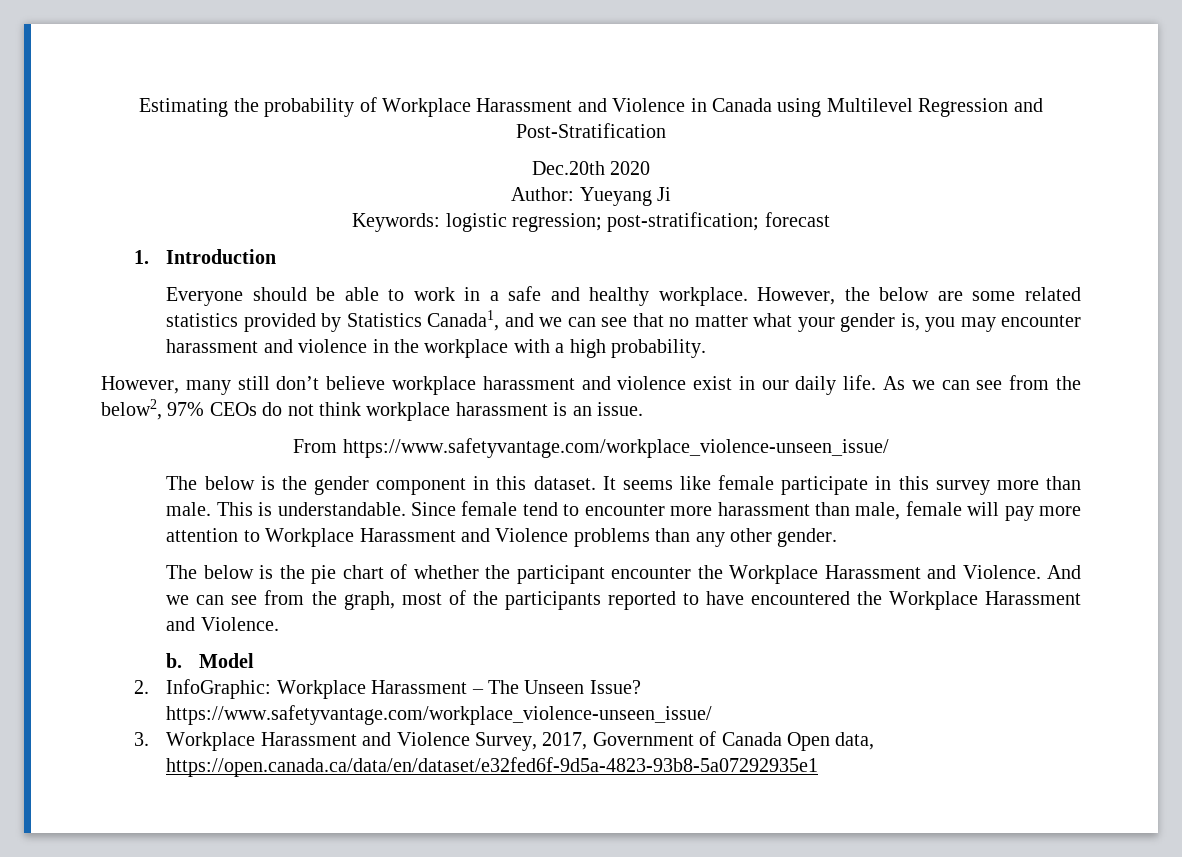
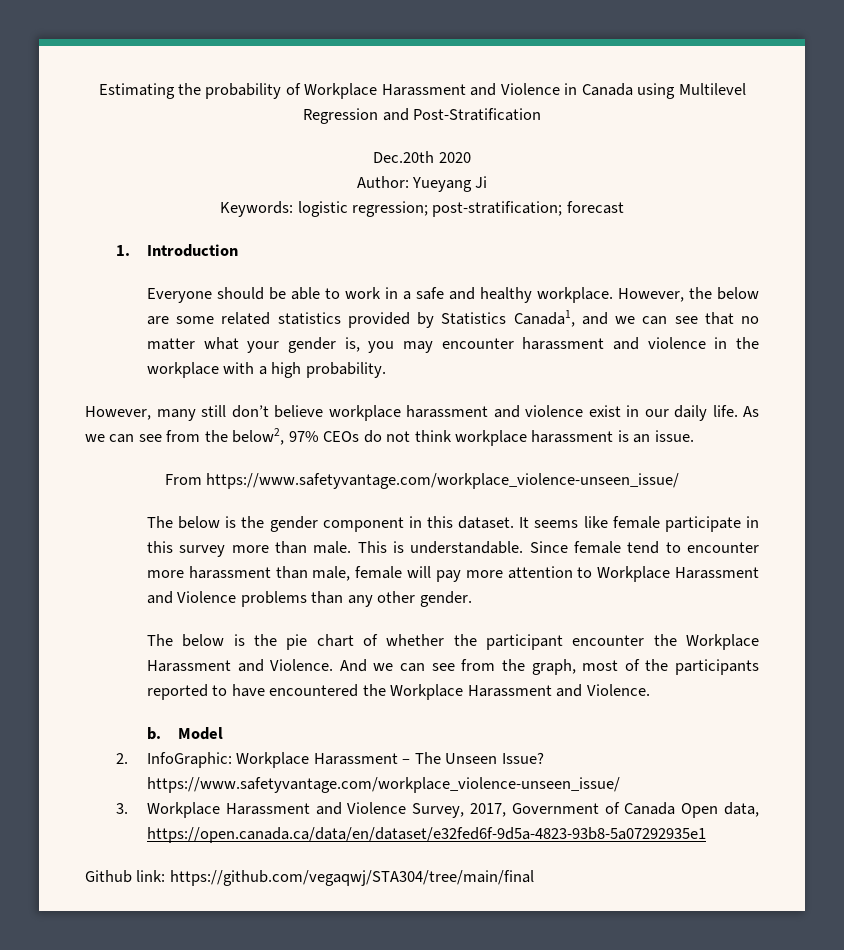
+ Github link: https://github.com/vegaqwj/STA304/tree/main/final

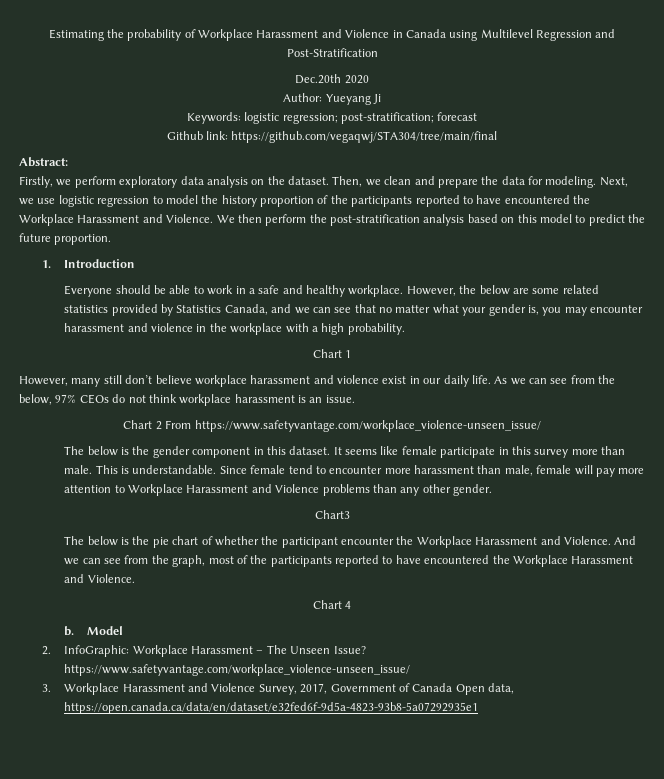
+ Github link: https://github.com/vegaqwj/STA304/tree/main/final
+ Abstract:
+ Firstly, we perform exploratory data analysis on the dataset. Then, we clean and prepare the data for modeling. Next, we use logistic regression to model the history proportion of the participants reported to have encountered the Workplace Harassment and Violence. We then perform the post-stratification analysis based on this model to predict the future proportion.
- However, the below are some related statistics provided by Statistics Canada1, and we can see that no matter what your gender is, you may encounter harassment and violence in the workplace with a high probability.
+ However, the below are some related statistics provided by Statistics Canada, and we can see that no matter what your gender is, you may encounter harassment and violence in the workplace with a high probability.
+ Chart 1
- As we can see from the below2, 97% CEOs do not think workplace harassment is an issue.
+ As we can see from the below, 97% CEOs do not think workplace harassment is an issue.
- From https://www.safetyvantage.com/workplace_violence-unseen_issue/
+ Chart 2 From https://www.safetyvantage.com/workplace_violence-unseen_issue/
+ Chart3
+ Chart 4
- Github link: https://github.com/vegaqwj/STA304/tree/main/final

